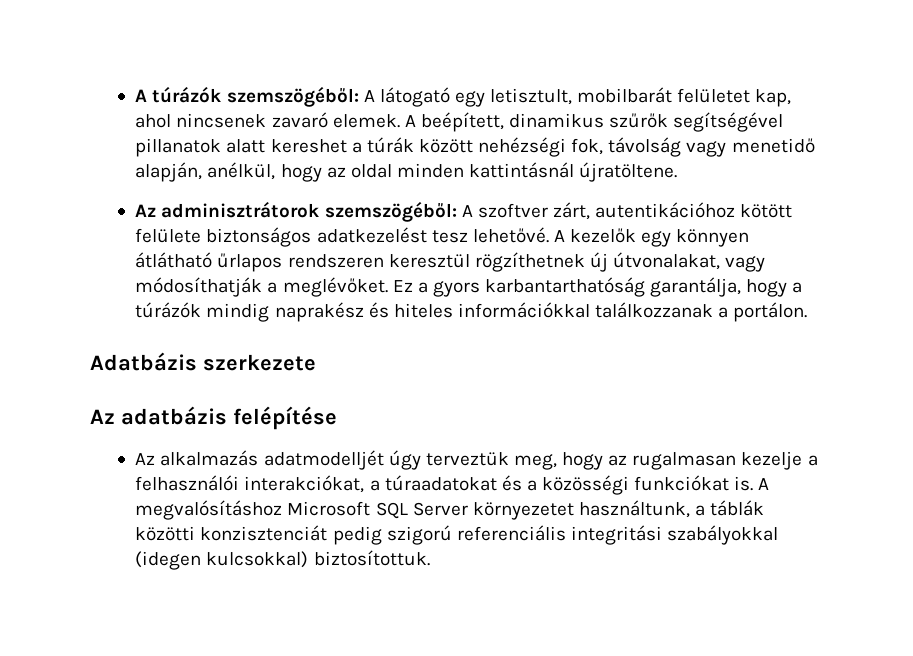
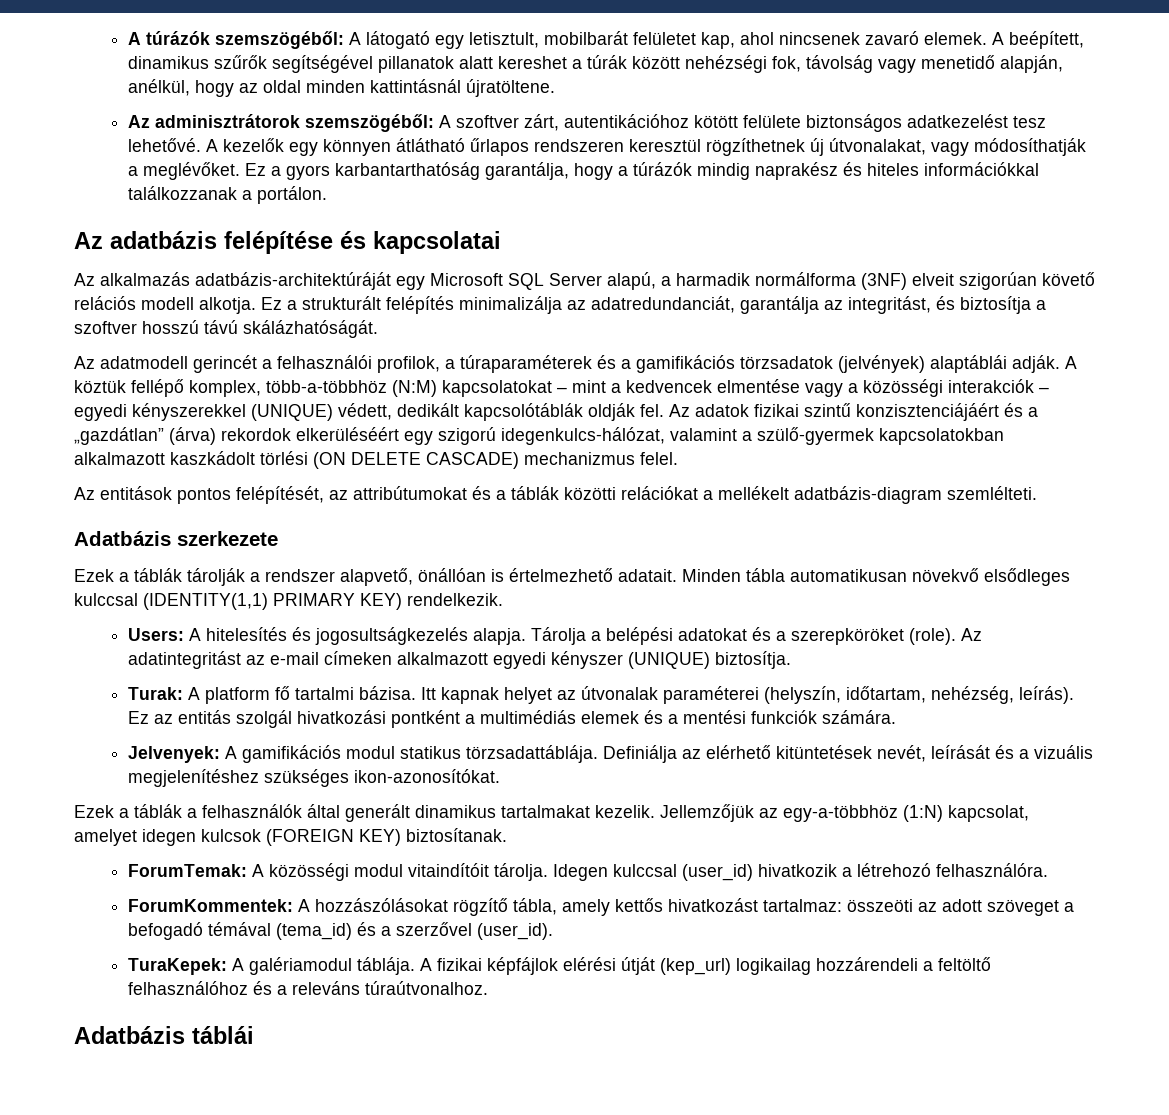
+ Az adatbázis felépítése és kapcsolatai
+ Az alkalmazás adatbázis-architektúráját egy Microsoft SQL Server alapú, a harmadik normálforma (3NF) elveit szigorúan követő relációs modell alkotja. Ez a strukturált felépítés minimalizálja az adatredundanciát, garantálja az integritást, és biztosítja a szoftver hosszú távú skálázhatóságát.
+ Az adatmodell gerincét a felhasználói profilok, a túraparaméterek és a gamifikációs törzsadatok (jelvények) alaptáblái adják. A köztük fellépő komplex, több-a-többhöz (N:M) kapcsolatokat – mint a kedvencek elmentése vagy a közösségi interakciók – egyedi kényszerekkel (UNIQUE) védett, dedikált kapcsolótáblák oldják fel. Az adatok fizikai szintű konzisztenciájáért és a „gazdátlan” (árva) rekordok elkerüléséért egy szigorú idegenkulcs-hálózat, valamint a szülő-gyermek kapcsolatokban alkalmazott kaszkádolt törlési (ON DELETE CASCADE) mechanizmus felel.
+ Az entitások pontos felépítését, az attribútumokat és a táblák közötti relációkat a mellékelt adatbázis-diagram szemlélteti.
  Adatbázis szerkezete
- Az adatbázis felépítése
- Az alkalmazás adatmodelljét úgy terveztük meg, hogy az rugalmasan kezelje a felhasználói interakciókat, a túraadatokat és a közösségi funkciókat is. A megvalósításhoz Microsoft SQL Server környezetet használtunk, a táblák közötti konzisztenciát pedig szigorú referenciális integritási szabályokkal (idegen kulcsokkal) biztosítottuk.
+ Ezek a táblák tárolják a rendszer alapvető, önállóan is értelmezhető adatait. Minden tábla automatikusan növekvő elsődleges kulccsal (IDENTITY(1,1) PRIMARY KEY) rendelkezik.
+ Users: A hitelesítés és jogosultságkezelés alapja. Tárolja a belépési adatokat és a szerepköröket (role). Az adatintegritást az e-mail címeken alkalmazott egyedi kényszer (UNIQUE) biztosítja.
+ Turak: A platform fő tartalmi bázisa. Itt kapnak helyet az útvonalak paraméterei (helyszín, időtartam, nehézség, leírás). Ez az entitás szolgál hivatkozási pontként a multimédiás elemek és a mentési funkciók számára.
+ Jelvenyek: A gamifikációs modul statikus törzsadattáblája. Definiálja az elérhető kitüntetések nevét, leírását és a vizuális megjelenítéshez szükséges ikon-azonosítókat.
+ Ezek a táblák a felhasználók által generált dinamikus tartalmakat kezelik. Jellemzőjük az egy-a-többhöz (1:N) kapcsolat, amelyet idegen kulcsok (FOREIGN KEY) biztosítanak.
+ ForumTemak: A közösségi modul vitaindítóit tárolja. Idegen kulccsal (user_id) hivatkozik a létrehozó felhasználóra.
+ ForumKommentek: A hozzászólásokat rögzítő tábla, amely kettős hivatkozást tartalmaz: összeöti az adott szöveget a befogadó témával (tema_id) és a szerzővel (user_id).
+ TuraKepek: A galériamodul táblája. A fizikai képfájlok elérési útját (kep_url) logikailag hozzárendeli a feltöltő felhasználóhoz és a releváns túraútvonalhoz.
+ Adatbázis táblái

